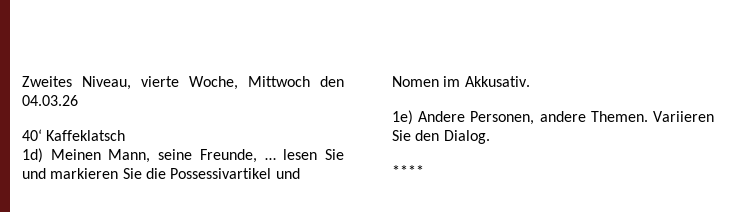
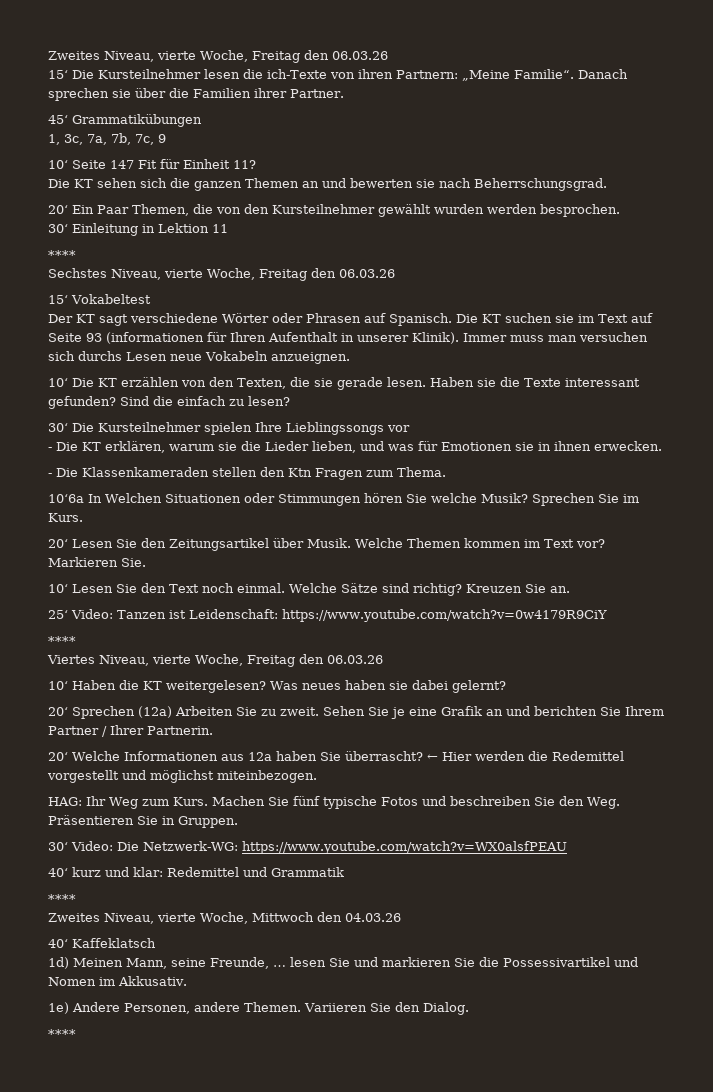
+ Zweites Niveau, vierte Woche, Freitag den 06.03.26
+ 15‘ Die Kursteilnehmer lesen die ich-Texte von ihren Partnern: „Meine Familie“. Danach sprechen sie über die Familien ihrer Partner.
+ 45‘ Grammatikübungen
+ 1, 3c, 7a, 7b, 7c, 9
+ 10‘ Seite 147 Fit für Einheit 11?
+ Die KT sehen sich die ganzen Themen an und bewerten sie nach Beherrschungsgrad.
+ 20‘ Ein Paar Themen, die von den Kursteilnehmer gewählt wurden werden besprochen.
+ 30‘ Einleitung in Lektion 11
+ ****
+ Sechstes Niveau, vierte Woche, Freitag den 06.03.26
+ 15‘ Vokabeltest
+ Der KT sagt verschiedene Wörter oder Phrasen auf Spanisch. Die KT suchen sie im Text auf Seite 93 (informationen für Ihren Aufenthalt in unserer Klinik). Immer muss man versuchen sich durchs Lesen neue Vokabeln anzueignen.
+ 10‘ Die KT erzählen von den Texten, die sie gerade lesen. Haben sie die Texte interessant gefunden? Sind die einfach zu lesen?
+ 30‘ Die Kursteilnehmer spielen Ihre Lieblingssongs vor
+ - Die KT erklären, warum sie die Lieder lieben, und was für Emotionen sie in ihnen erwecken.
+ - Die Klassenkameraden stellen den Ktn Fragen zum Thema.
+ 10‘6a In Welchen Situationen oder Stimmungen hören Sie welche Musik? Sprechen Sie im Kurs.
+ 20‘ Lesen Sie den Zeitungsartikel über Musik. Welche Themen kommen im Text vor? Markieren Sie.
+ 10‘ Lesen Sie den Text noch einmal. Welche Sätze sind richtig? Kreuzen Sie an.
+ 25‘ Video: Tanzen ist Leidenschaft: https://www.youtube.com/watch?v=0w4179R9CiY
+ ****
+ Viertes Niveau, vierte Woche, Freitag den 06.03.26
+ 10‘ Haben die KT weitergelesen? Was neues haben sie dabei gelernt?
+ 20‘ Sprechen (12a) Arbeiten Sie zu zweit. Sehen Sie je eine Grafik an und berichten Sie Ihrem Partner / Ihrer Partnerin.
+ 20‘ Welche Informationen aus 12a haben Sie überrascht? ← Hier werden die Redemittel vorgestellt und möglichst miteinbezogen.
+ HAG: Ihr Weg zum Kurs. Machen Sie fünf typische Fotos und beschreiben Sie den Weg. Präsentieren Sie in Gruppen.
+ 30‘ Video: Die Netzwerk-WG: https://www.youtube.com/watch?v=WX0alsfPEAU
+ 40‘ kurz und klar: Redemittel und Grammatik
+ ****

